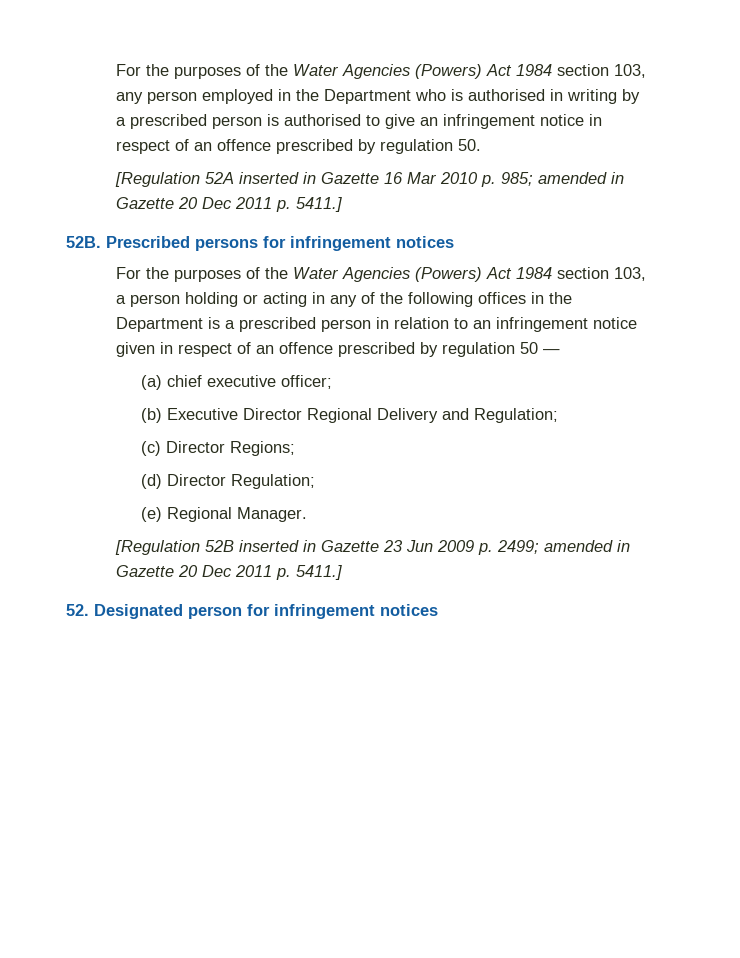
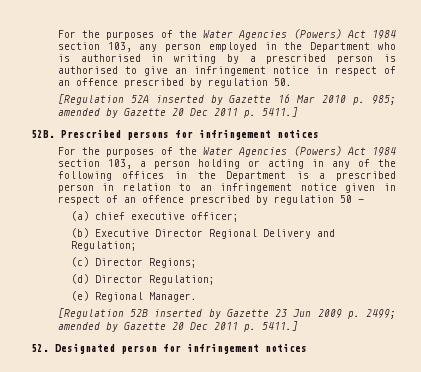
- [Regulation 52A inserted in Gazette 16 Mar 2010 p. 985; amended in Gazette 20 Dec 2011 p. 5411.]
+ [Regulation 52A inserted by Gazette 16 Mar 2010 p. 985; amended by Gazette 20 Dec 2011 p. 5411.]
- [Regulation 52B inserted in Gazette 23 Jun 2009 p. 2499; amended in Gazette 20 Dec 2011 p. 5411.]
+ [Regulation 52B inserted by Gazette 23 Jun 2009 p. 2499; amended by Gazette 20 Dec 2011 p. 5411.]

